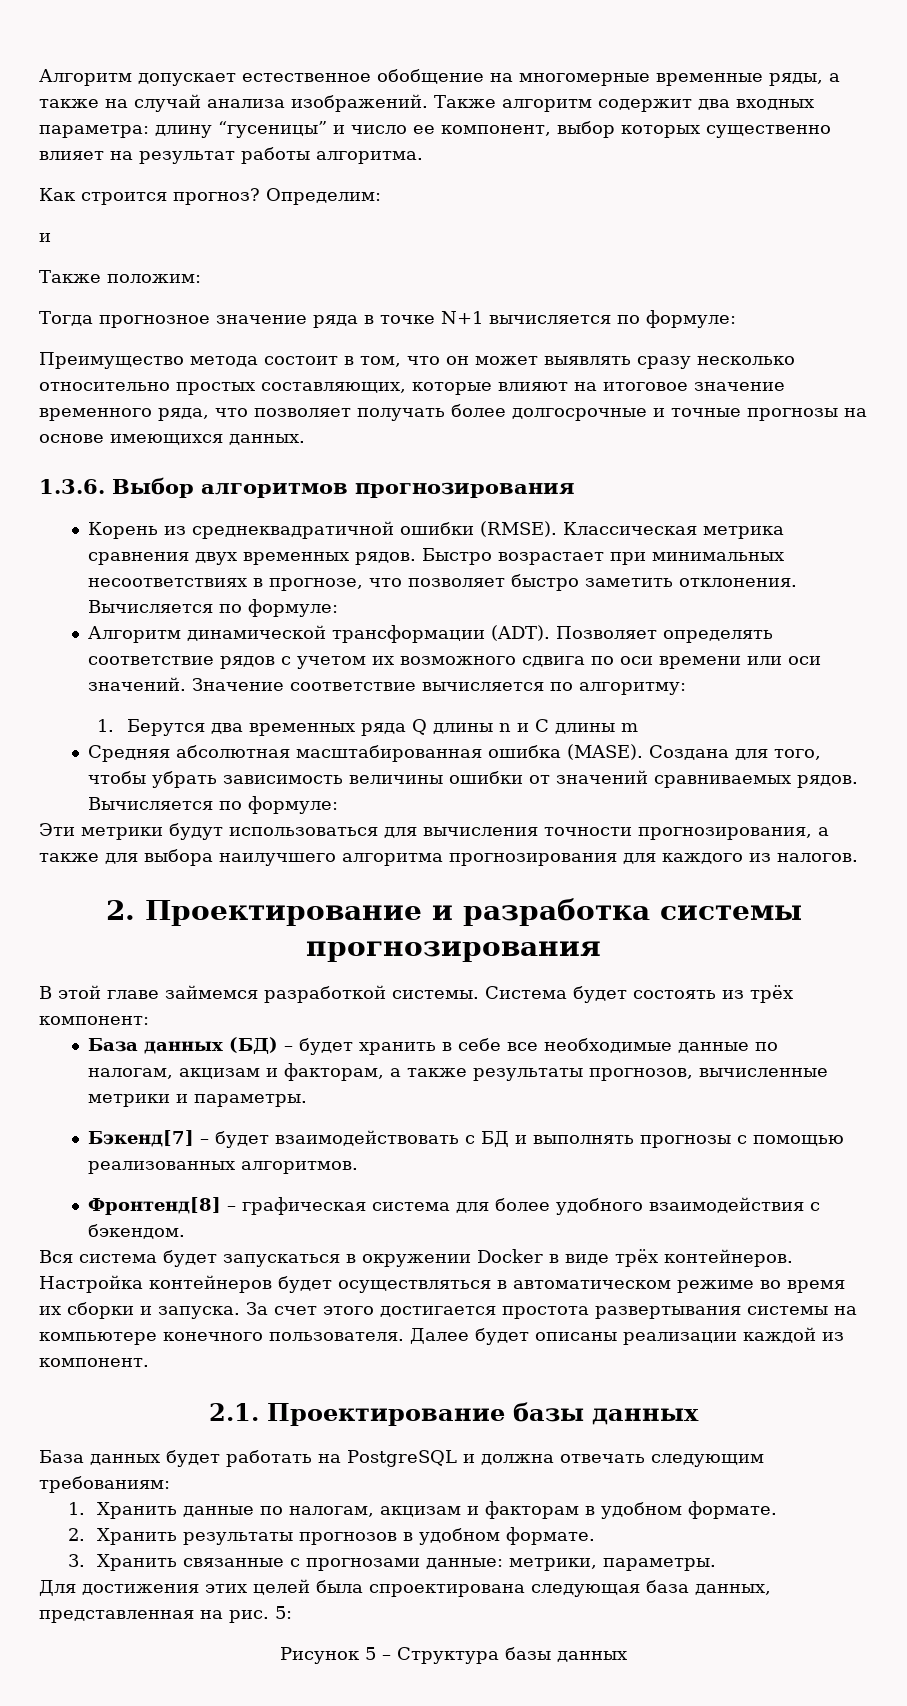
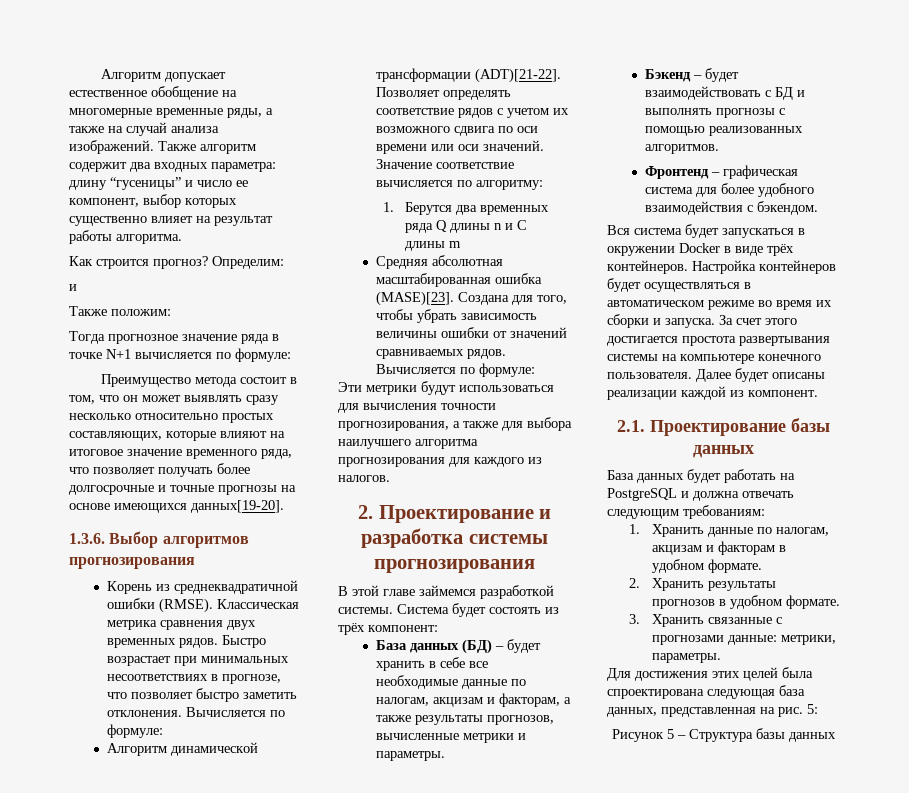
- Преимущество метода состоит в том, что он может выявлять сразу несколько относительно простых составляющих, которые влияют на итоговое значение временного ряда, что позволяет получать более долгосрочные и точные прогнозы на основе имеющихся данных.
+ Преимущество метода состоит в том, что он может выявлять сразу несколько относительно простых составляющих, которые влияют на итоговое значение временного ряда, что позволяет получать более долгосрочные и точные прогнозы на основе имеющихся данных[19-20].
- Алгоритм динамической трансформации (ADT).
+ Алгоритм динамической трансформации (ADT)[21-22].
- Средняя абсолютная масштабированная ошибка (MASE).
+ Средняя абсолютная масштабированная ошибка (MASE)[23].
- Бэкенд[7] – будет взаимодействовать с БД и выполнять прогнозы с помощью реализованных алгоритмов.
+ Бэкенд – будет взаимодействовать с БД и выполнять прогнозы с помощью реализованных алгоритмов.
- Фронтенд[8] – графическая система для более удобного взаимодействия с бэкендом.
+ Фронтенд – графическая система для более удобного взаимодействия с бэкендом.

